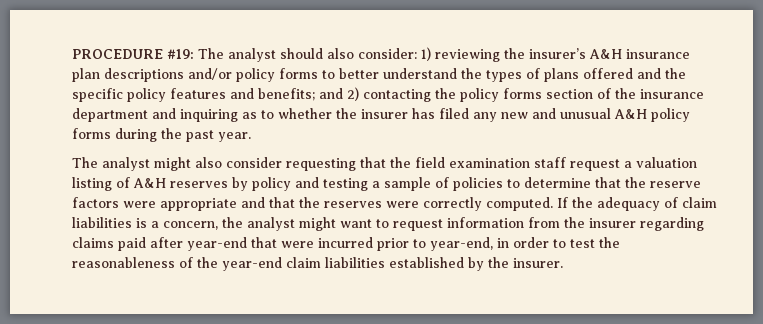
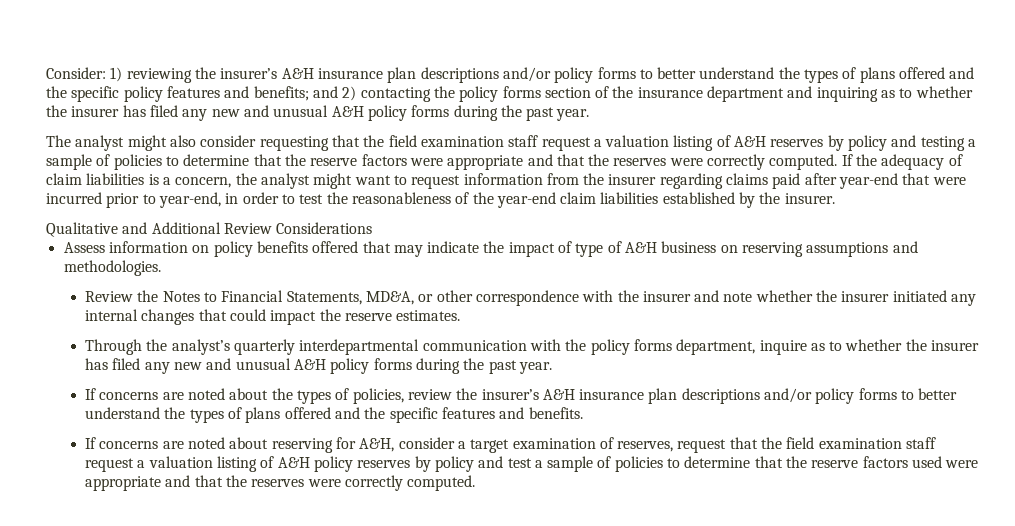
- PROCEDURE #19: The analyst should also consider: 1) reviewing the insurer’s A&H insurance plan descriptions and/or policy forms to better understand the types of plans offered and the specific policy features and benefits; and 2) contacting the policy forms section of the insurance department and inquiring as to whether the insurer has filed any new and unusual A&H policy forms during the past year.
+ Consider: 1) reviewing the insurer’s A&H insurance plan descriptions and/or policy forms to better understand the types of plans offered and the specific policy features and benefits; and 2) contacting the policy forms section of the insurance department and inquiring as to whether the insurer has filed any new and unusual A&H policy forms during the past year.
+ Qualitative and Additional Review Considerations
+ Assess information on policy benefits offered that may indicate the impact of type of A&H business on reserving assumptions and methodologies.
+ Review the Notes to Financial Statements, MD&A, or other correspondence with the insurer and note whether the insurer initiated any internal changes that could impact the reserve estimates.
+ Through the analyst’s quarterly interdepartmental communication with the policy forms department, inquire as to whether the insurer has filed any new and unusual A&H policy forms during the past year.
+ If concerns are noted about the types of policies, review the insurer’s A&H insurance plan descriptions and/or policy forms to better understand the types of plans offered and the specific features and benefits.
+ If concerns are noted about reserving for A&H, consider a target examination of reserves, request that the field examination staff request a valuation listing of A&H policy reserves by policy and test a sample of policies to determine that the reserve factors used were appropriate and that the reserves were correctly computed.

